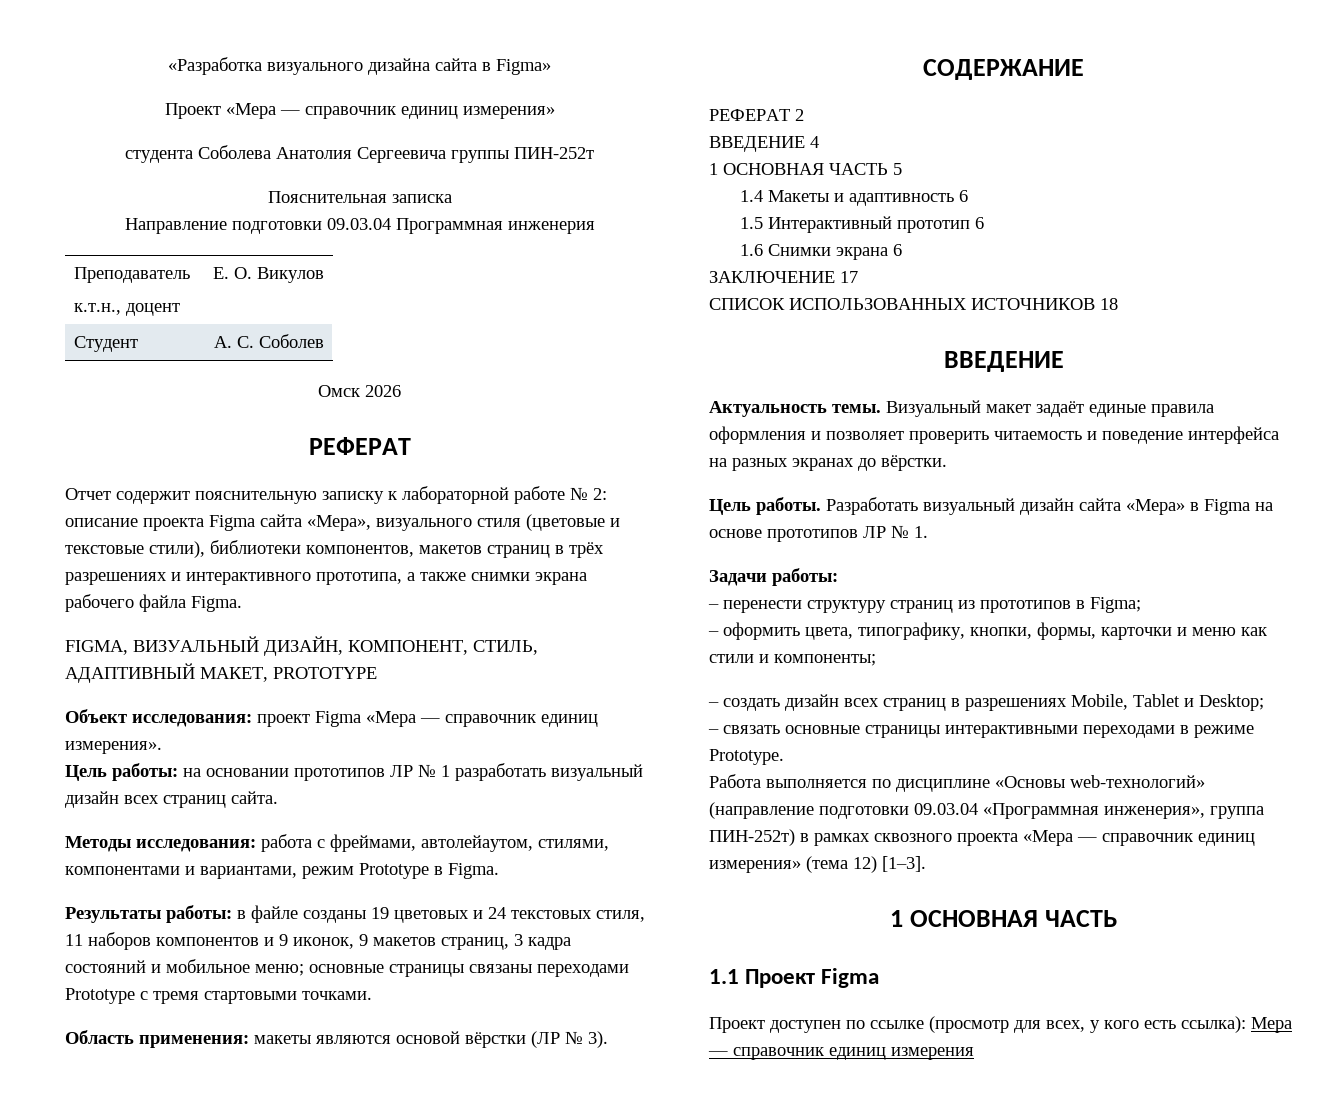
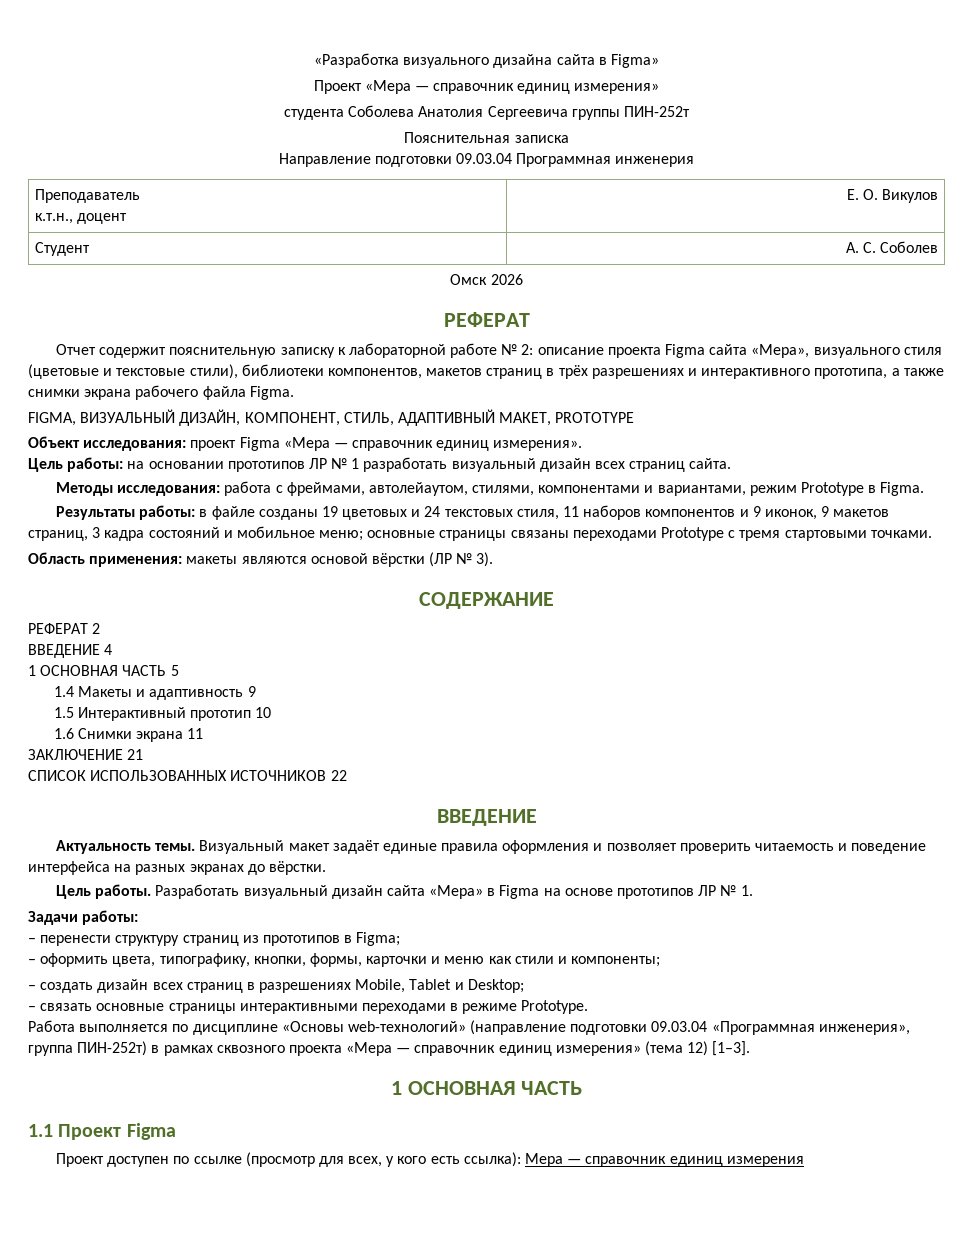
- 1.4 Макеты и адаптивность 6
+ 1.4 Макеты и адаптивность 9
- 1.5 Интерактивный прототип 6
+ 1.5 Интерактивный прототип 10
- 1.6 Снимки экрана 6
+ 1.6 Снимки экрана 11
- ЗАКЛЮЧЕНИЕ 17
+ ЗАКЛЮЧЕНИЕ 21
- СПИСОК ИСПОЛЬЗОВАННЫХ ИСТОЧНИКОВ 18
+ СПИСОК ИСПОЛЬЗОВАННЫХ ИСТОЧНИКОВ 22

